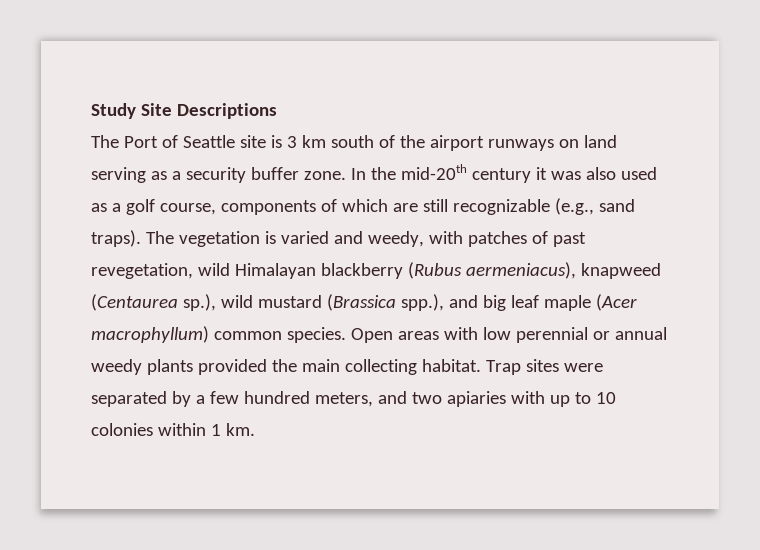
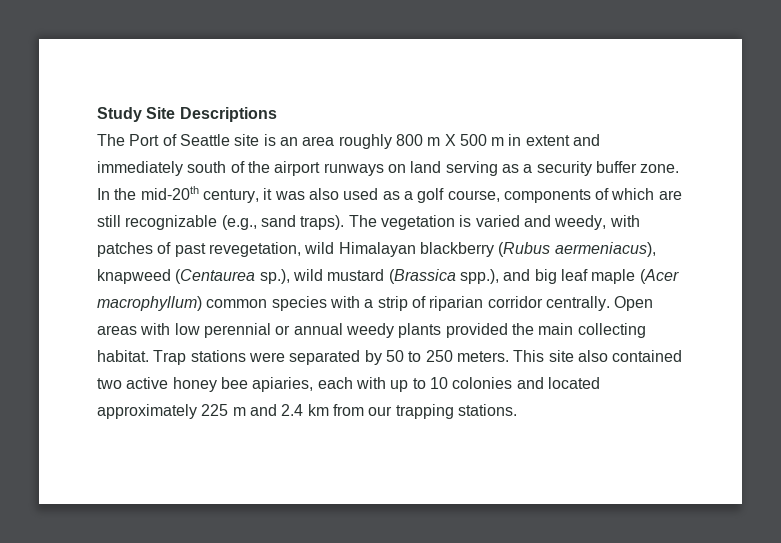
- The Port of Seattle site is 3 km south of the airport runways on land serving as a security buffer zone.
+ The Port of Seattle site is an area roughly 800 m X 500 m in extent and immediately south of the airport runways on land serving as a security buffer zone.
- In the mid-20th century it was also used as a golf course, components of which are still recognizable (e.g., sand traps).
+ In the mid-20th century, it was also used as a golf course, components of which are still recognizable (e.g., sand traps).
- The vegetation is varied and weedy, with patches of past revegetation, wild Himalayan blackberry (Rubus aermeniacus), knapweed (Centaurea sp.), wild mustard (Brassica spp.), and big leaf maple (Acer macrophyllum) common species.
+ The vegetation is varied and weedy, with patches of past revegetation, wild Himalayan blackberry (Rubus aermeniacus), knapweed (Centaurea sp.), wild mustard (Brassica spp.), and big leaf maple (Acer macrophyllum) common species with a strip of riparian corridor centrally.
- Trap sites were separated by a few hundred meters, and two apiaries with up to 10 colonies within 1 km.
+ Trap stations were separated by 50 to 250 meters. This site also contained two active honey bee apiaries, each with up to 10 colonies and located approximately 225 m and 2.4 km from our trapping stations.

